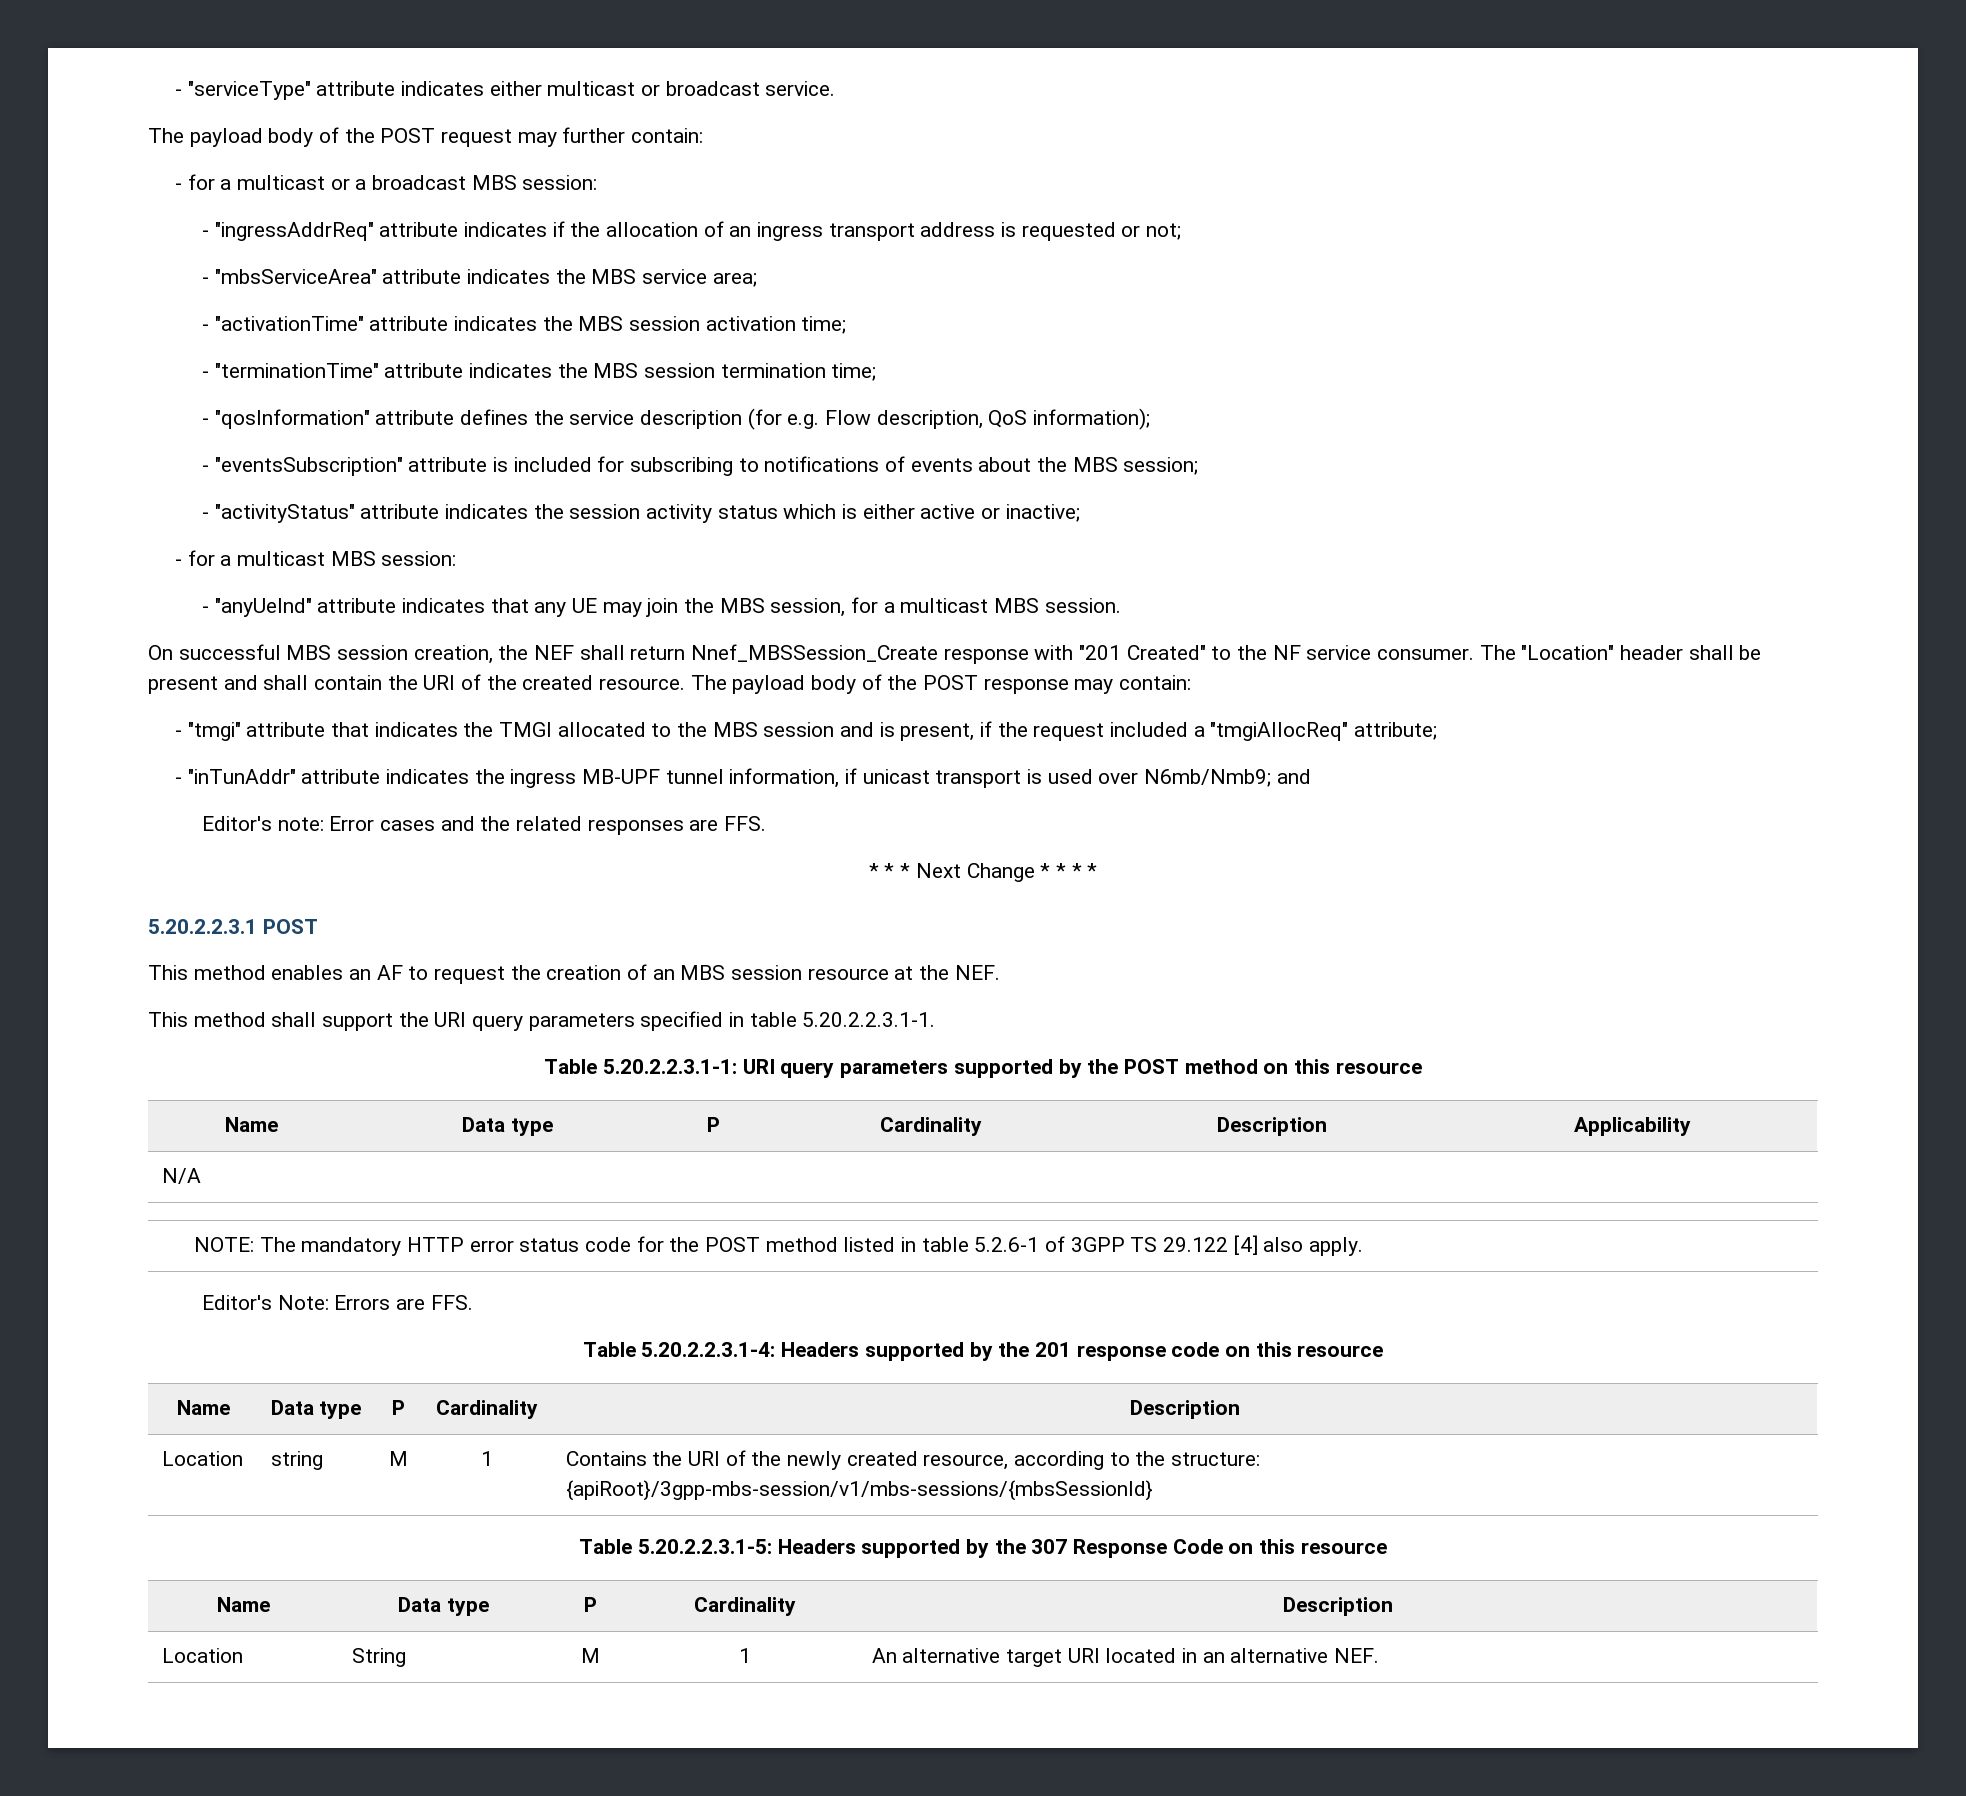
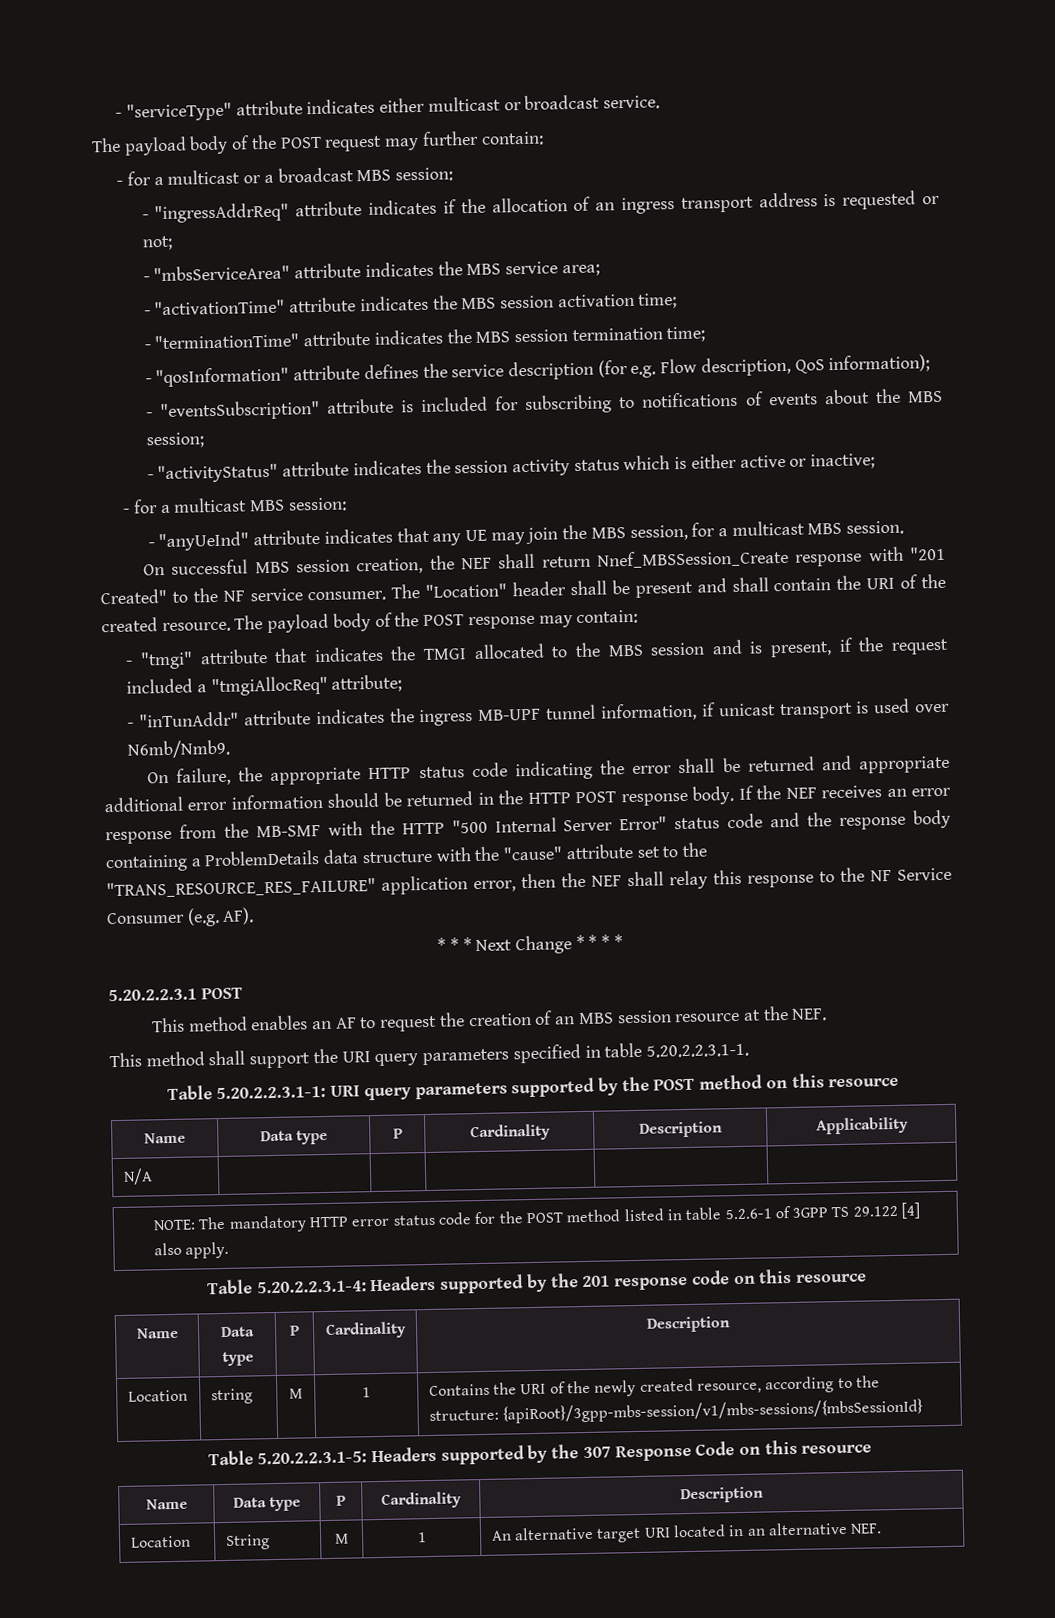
- - "inTunAddr" attribute indicates the ingress MB-UPF tunnel information, if unicast transport is used over N6mb/Nmb9; and
- Editor's note: Error cases and the related responses are FFS.
+ - "inTunAddr" attribute indicates the ingress MB-UPF tunnel information, if unicast transport is used over N6mb/Nmb9.
+ On failure, the appropriate HTTP status code indicating the error shall be returned and appropriate additional error information should be returned in the HTTP POST response body. If the NEF receives an error response from the MB-SMF with the HTTP "500 Internal Server Error" status code and the response body containing a ProblemDetails data structure with the "cause" attribute set to the "TRANS_RESOURCE_RES_FAILURE" application error, then the NEF shall relay this response to the NF Service Consumer (e.g. AF).
- Editor's Note: Errors are FFS.

